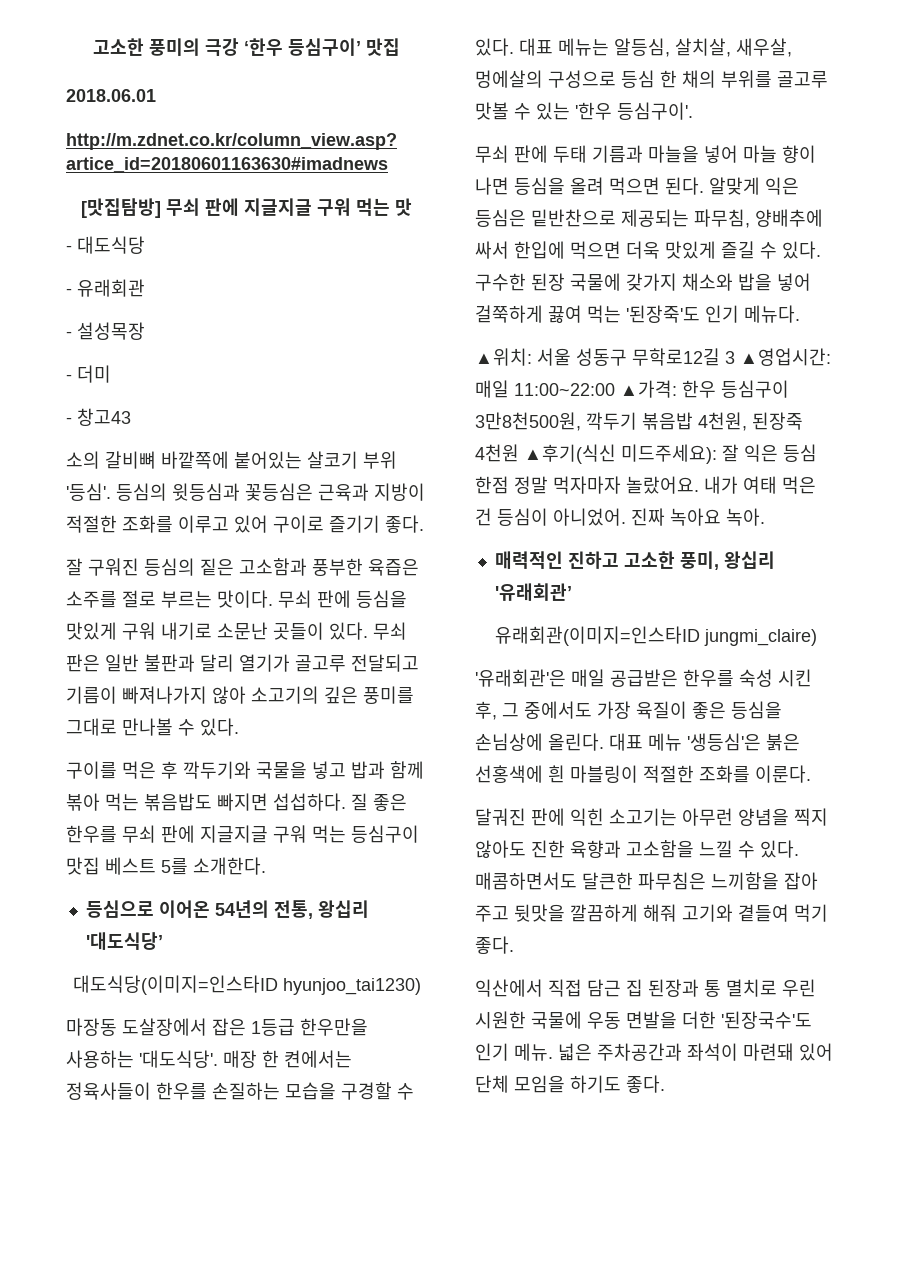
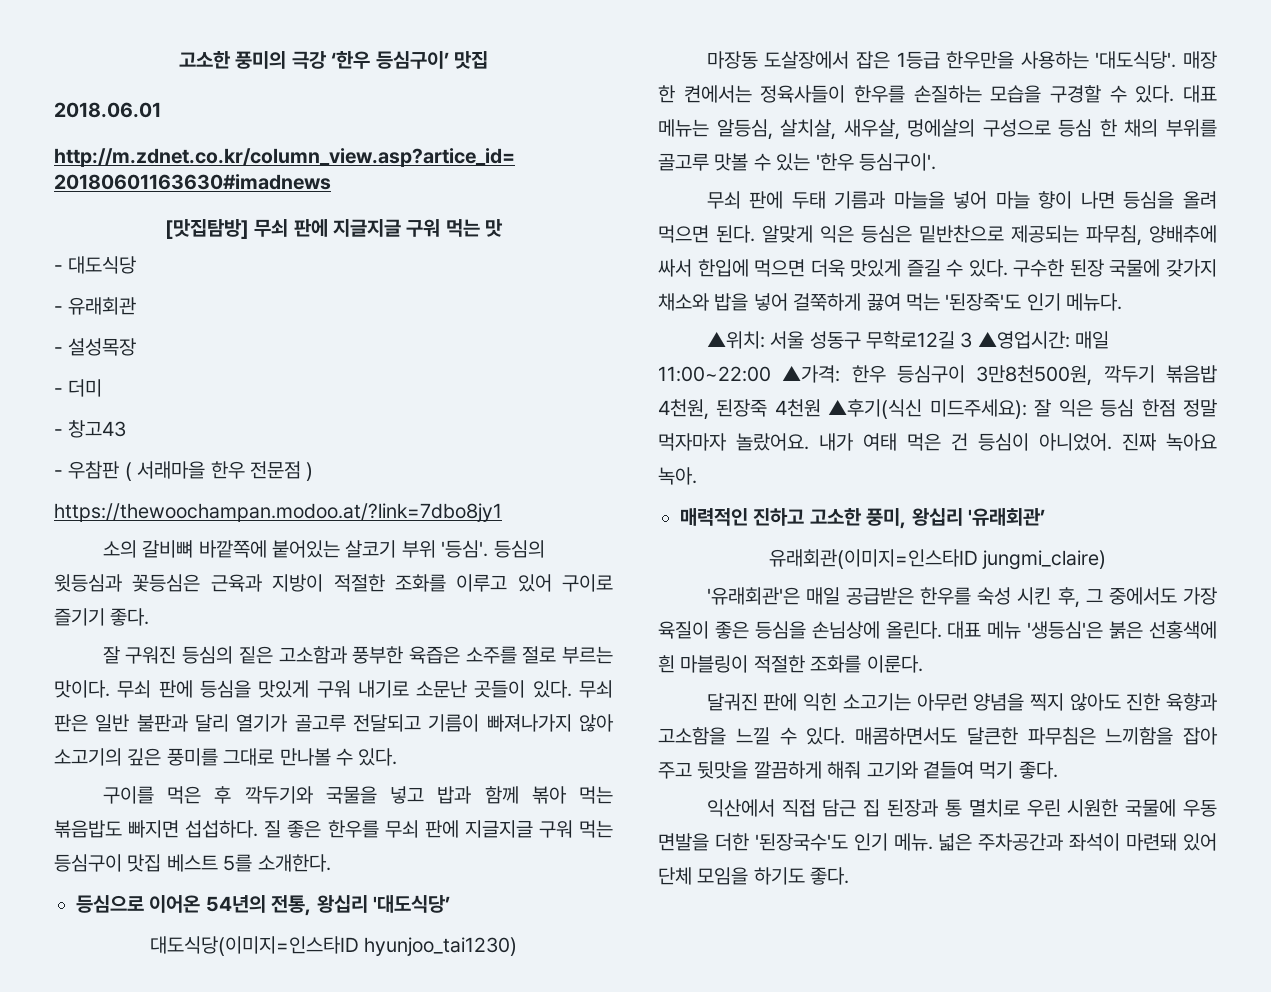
+ - 우참판 ( 서래마을 한우 전문점 )
+ https://thewoochampan.modoo.at/?link=7dbo8jy1

